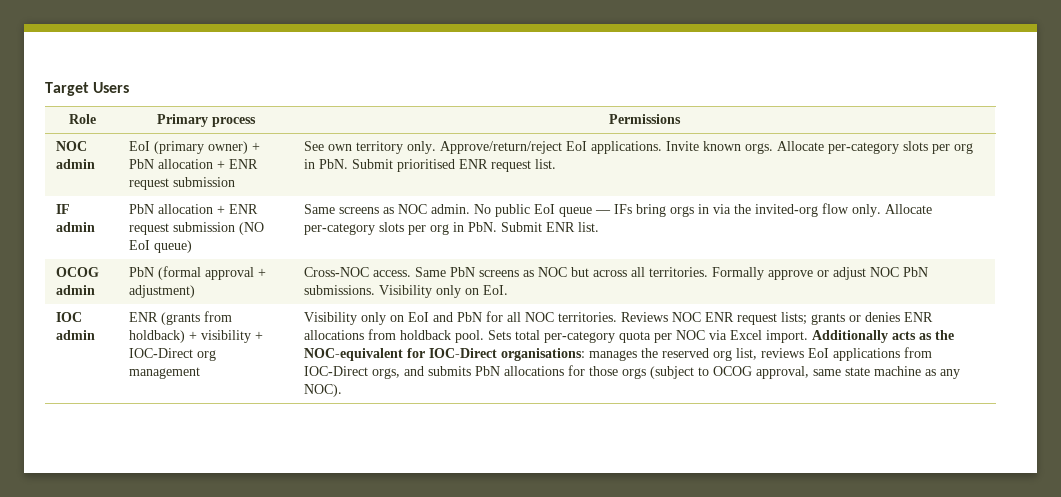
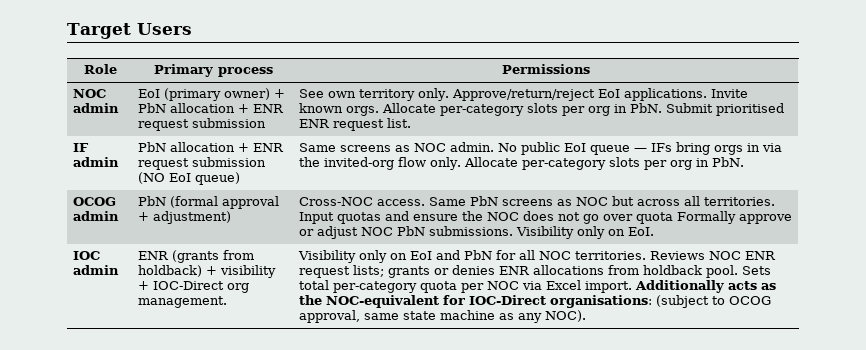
- IF admin | PbN allocation + ENR request submission (NO EoI queue) | Same screens as NOC admin. No public EoI queue — IFs bring orgs in via the invited-org flow only. Allocate per-category slots per org in PbN. Submit ENR list.
+ IF admin | PbN allocation + ENR request submission (NO EoI queue) | Same screens as NOC admin. No public EoI queue — IFs bring orgs in via the invited-org flow only. Allocate per-category slots per org in PbN.
- OCOG admin | PbN (formal approval + adjustment) | Cross-NOC access. Same PbN screens as NOC but across all territories. Formally approve or adjust NOC PbN submissions. Visibility only on EoI.
+ OCOG admin | PbN (formal approval + adjustment) | Cross-NOC access. Same PbN screens as NOC but across all territories. Input quotas and ensure the NOC does not go over quota Formally approve or adjust NOC PbN submissions. Visibility only on EoI.
- ENR (grants from holdback) + visibility + IOC-Direct org management
+ ENR (grants from holdback) + visibility + IOC-Direct org management.
- Additionally acts as the NOC-equivalent for IOC-Direct organisations: manages the reserved org list, reviews EoI applications from IOC-Direct orgs, and submits PbN allocations for those orgs (subject to OCOG approval, same state machine as any NOC).
+ Additionally acts as the NOC-equivalent for IOC-Direct organisations: (subject to OCOG approval, same state machine as any NOC).

